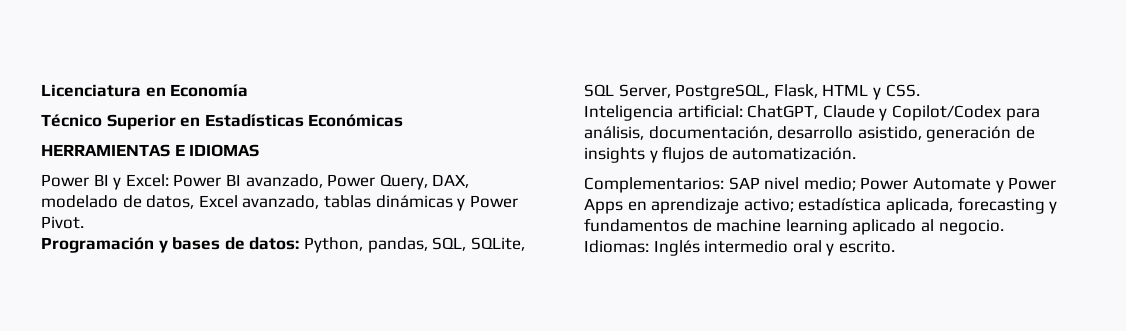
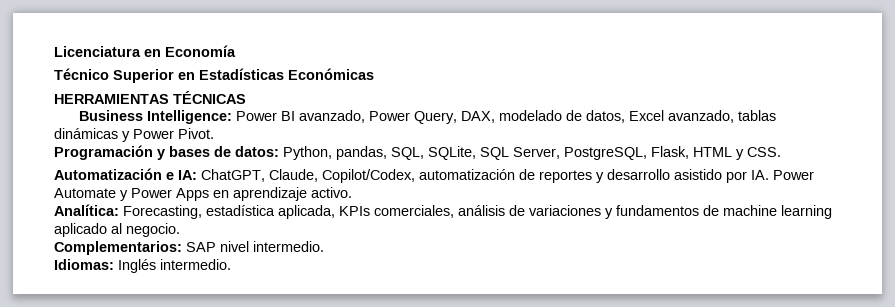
- HERRAMIENTAS E IDIOMAS
- Power BI y Excel: Power BI avanzado, Power Query, DAX, modelado de datos, Excel avanzado, tablas dinámicas y Power Pivot.
+ HERRAMIENTAS TÉCNICAS
+ Business Intelligence: Power BI avanzado, Power Query, DAX, modelado de datos, Excel avanzado, tablas dinámicas y Power Pivot.
- Inteligencia artificial: ChatGPT, Claude y Copilot/Codex para análisis, documentación, desarrollo asistido, generación de insights y flujos de automatización.
- Complementarios: SAP nivel medio; Power Automate y Power Apps en aprendizaje activo; estadística aplicada, forecasting y fundamentos de machine learning aplicado al negocio.
+ Automatización e IA: ChatGPT, Claude, Copilot/Codex, automatización de reportes y desarrollo asistido por IA. Power Automate y Power Apps en aprendizaje activo.
+ Analítica: Forecasting, estadística aplicada, KPIs comerciales, análisis de variaciones y fundamentos de machine learning aplicado al negocio.
- Idiomas: Inglés intermedio oral y escrito.
+ Complementarios: SAP nivel intermedio.
+ Idiomas: Inglés intermedio.

